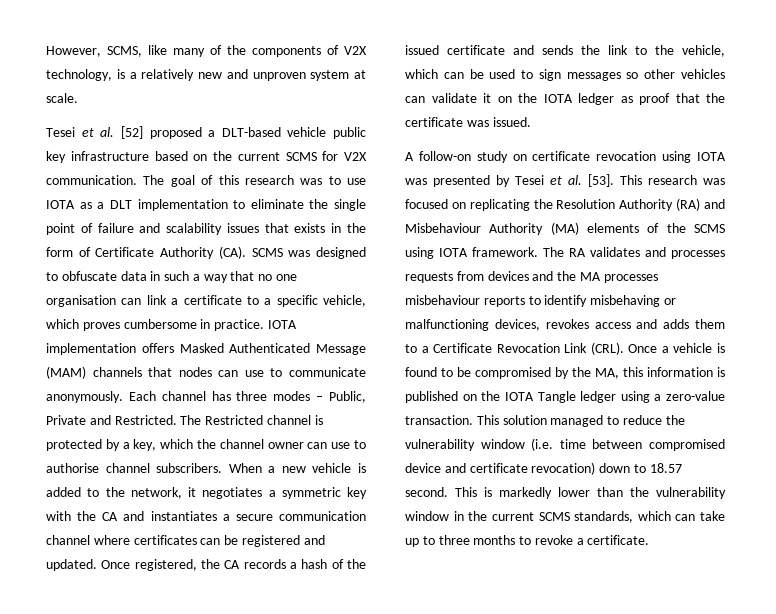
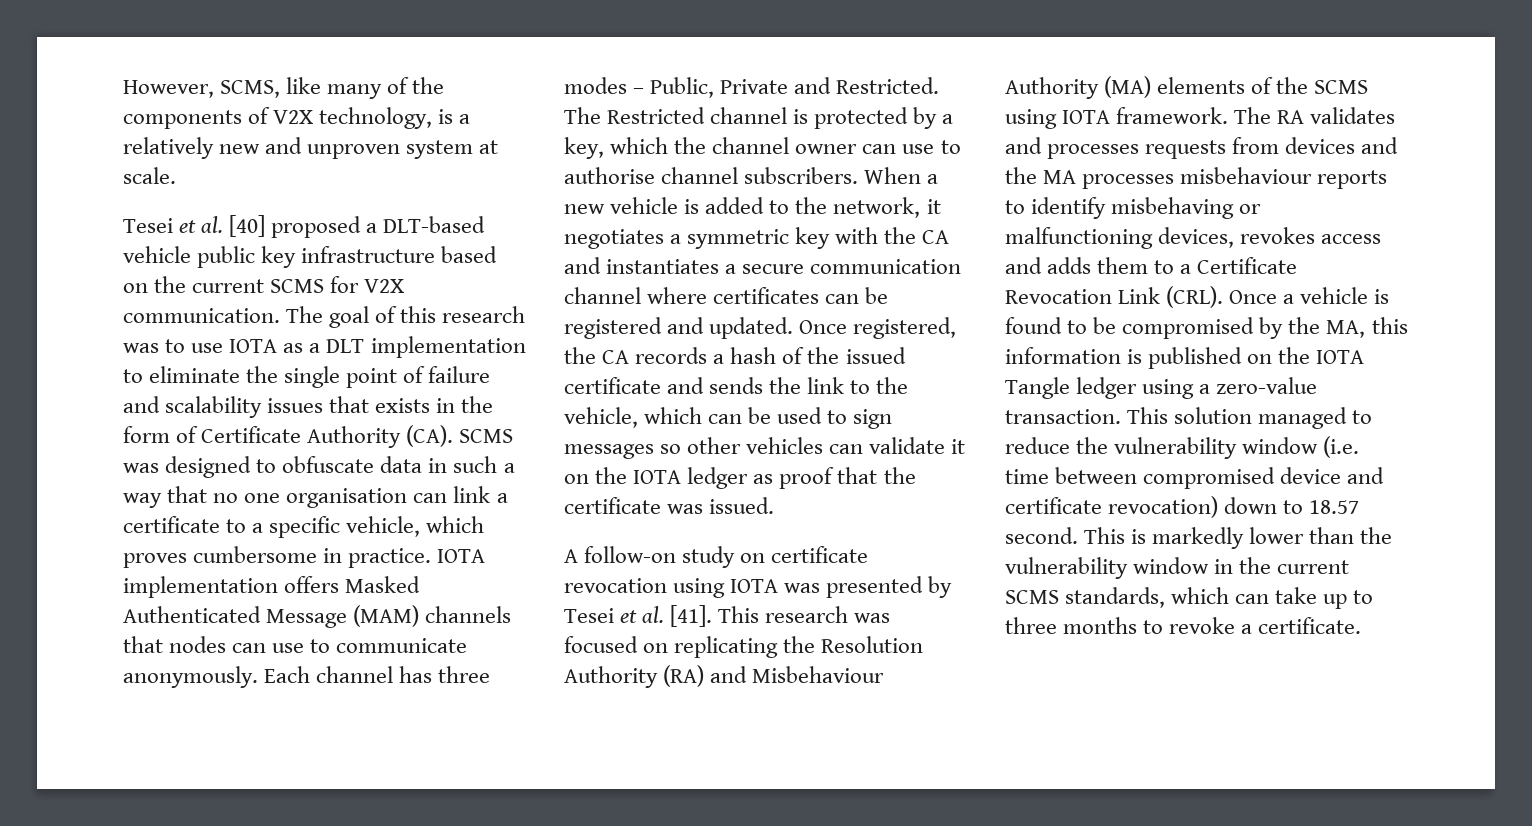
- Tesei et al. [52] proposed a DLT-based vehicle public key infrastructure based on the current SCMS for V2X communication.
+ Tesei et al. [40] proposed a DLT-based vehicle public key infrastructure based on the current SCMS for V2X communication.
- A follow-on study on certificate revocation using IOTA was presented by Tesei et al. [53].
+ A follow-on study on certificate revocation using IOTA was presented by Tesei et al. [41].

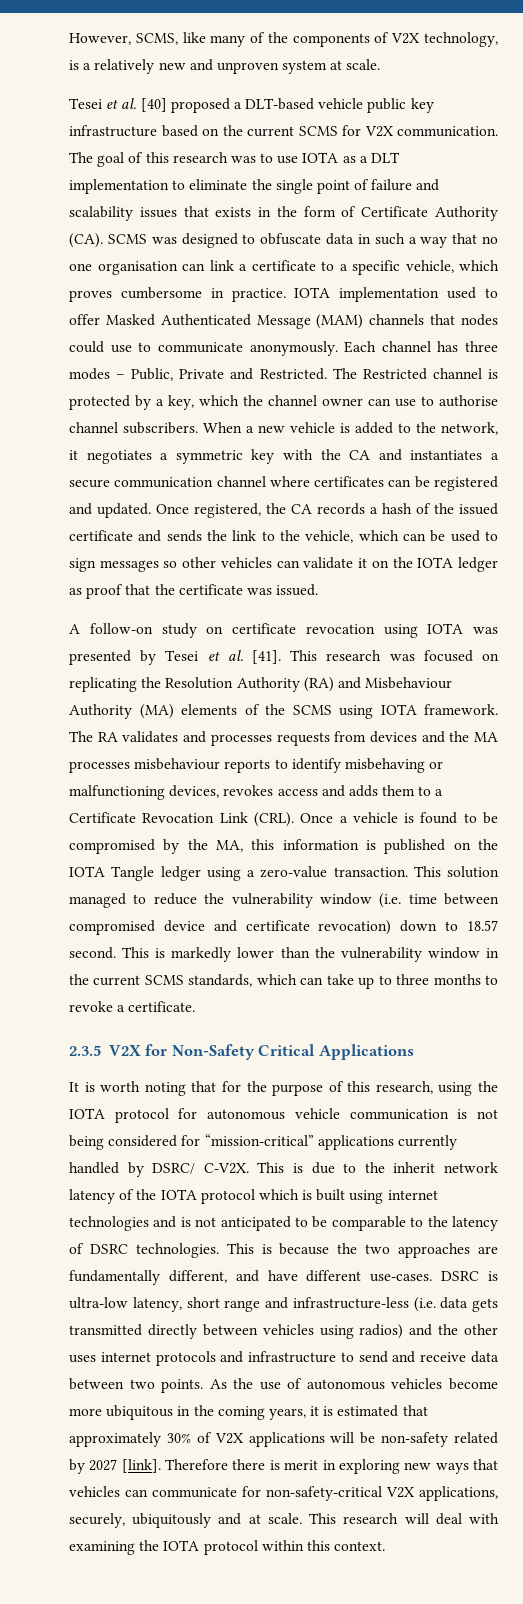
- IOTA implementation offers Masked Authenticated Message (MAM) channels that nodes can use to communicate anonymously.
+ IOTA implementation used to offer Masked Authenticated Message (MAM) channels that nodes could use to communicate anonymously.
+ 2.3.5 V2X for Non-Safety Critical Applications
+ It is worth noting that for the purpose of this research, using the IOTA protocol for autonomous vehicle communication is not being considered for “mission-critical” applications currently handled by DSRC/ C-V2X. This is due to the inherit network latency of the IOTA protocol which is built using internet technologies and is not anticipated to be comparable to the latency of DSRC technologies. This is because the two approaches are fundamentally different, and have different use-cases. DSRC is ultra-low latency, short range and infrastructure-less (i.e. data gets transmitted directly between vehicles using radios) and the other uses internet protocols and infrastructure to send and receive data between two points. As the use of autonomous vehicles become more ubiquitous in the coming years, it is estimated that approximately 30% of V2X applications will be non-safety related by 2027 [link]. Therefore there is merit in exploring new ways that vehicles can communicate for non-safety-critical V2X applications, securely, ubiquitously and at scale. This research will deal with examining the IOTA protocol within this context.

